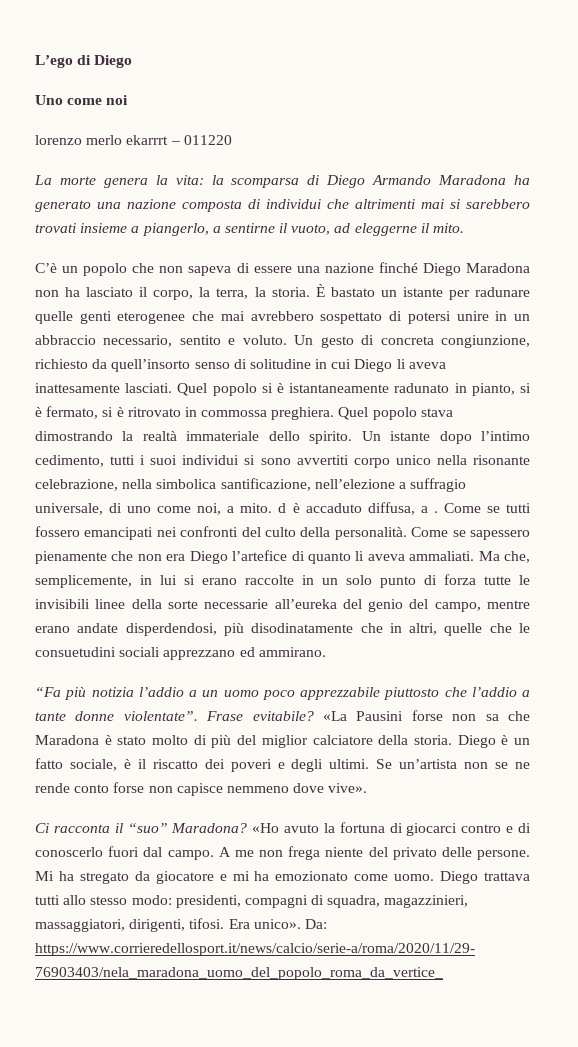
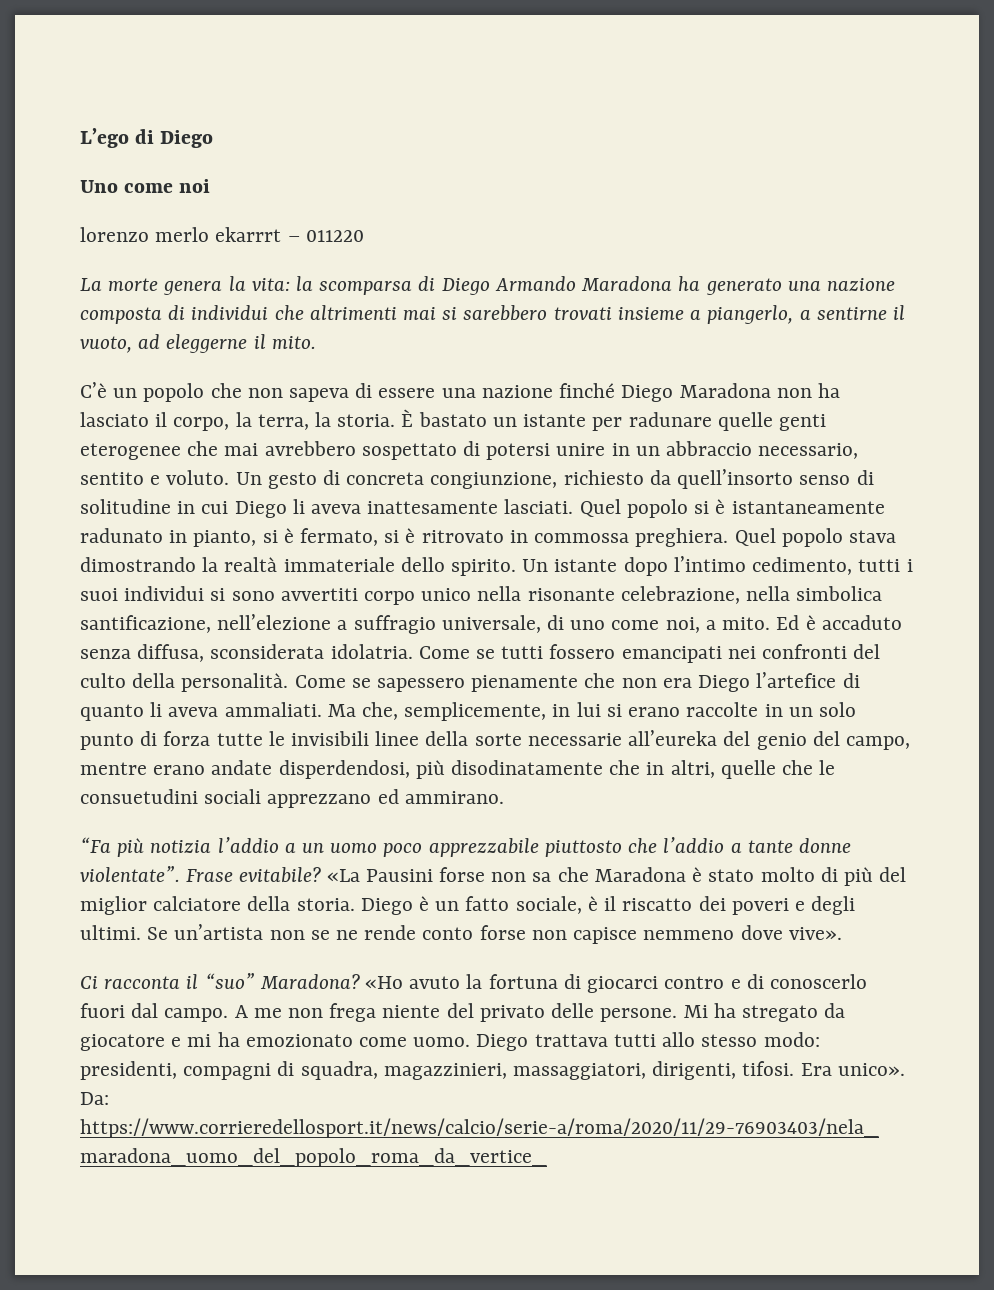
- Un istante dopo l’intimo cedimento, tutti i suoi individui si sono avvertiti corpo unico nella risonante celebrazione, nella simbolica santificazione, nell’elezione a suffragio universale, di uno come noi, a mito. d è accaduto diffusa, a .
+ Un istante dopo l’intimo cedimento, tutti i suoi individui si sono avvertiti corpo unico nella risonante celebrazione, nella simbolica santificazione, nell’elezione a suffragio universale, di uno come noi, a mito. Ed è accaduto senza diffusa, sconsiderata idolatria.

